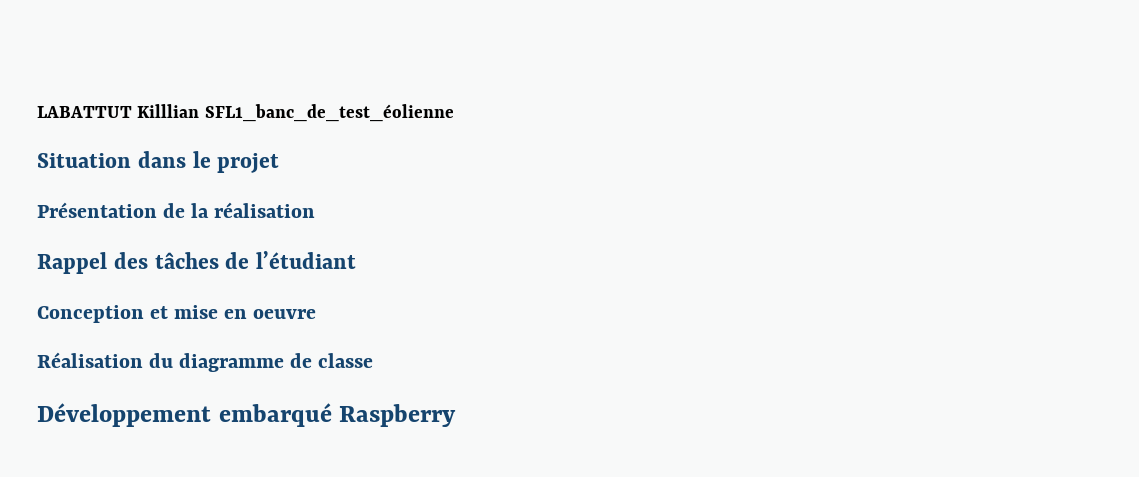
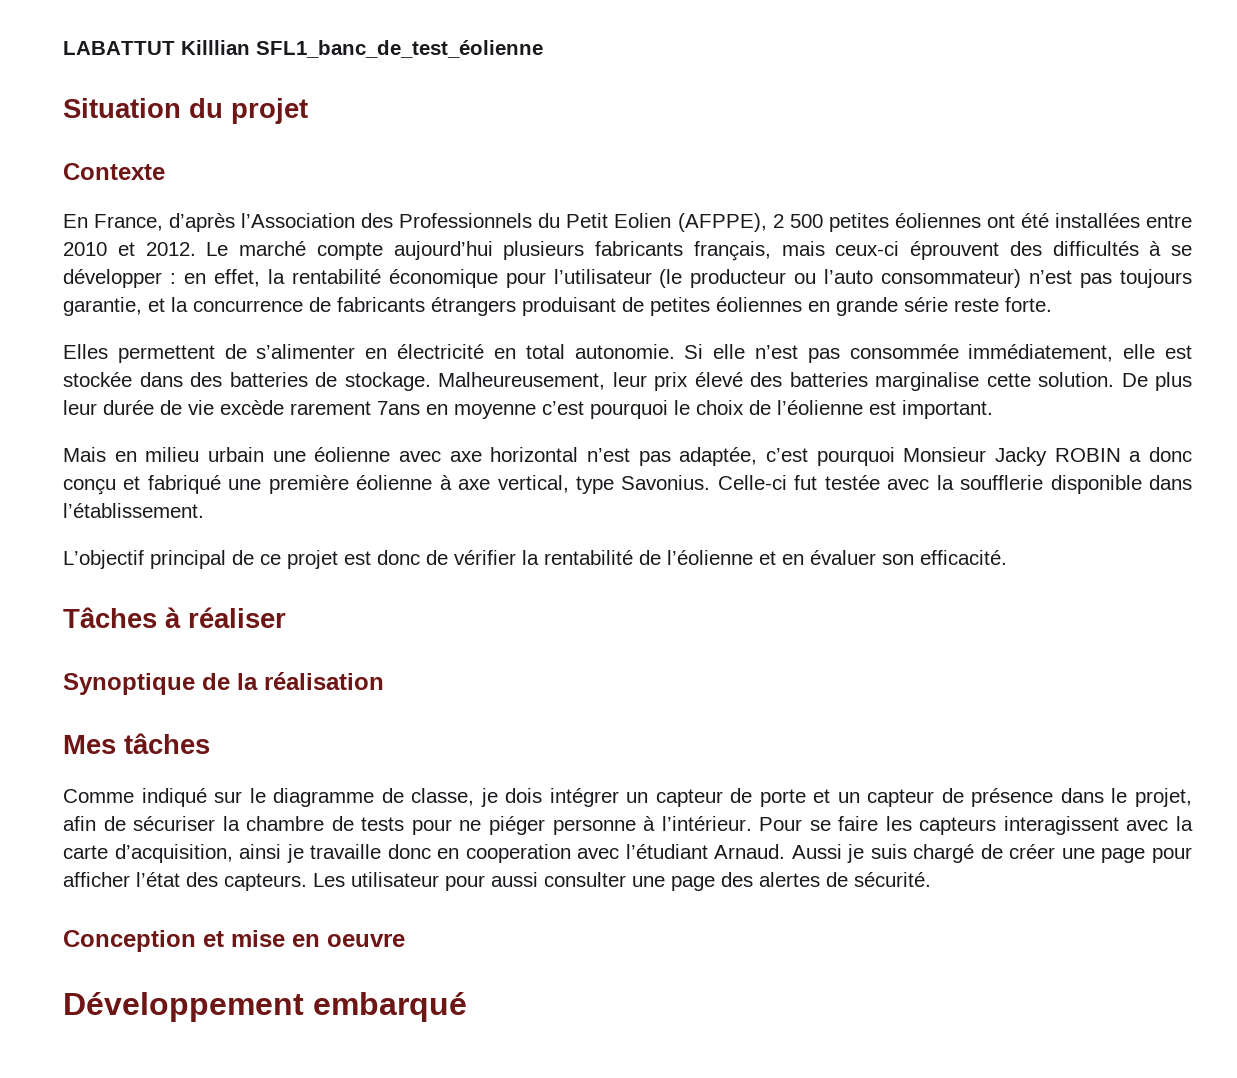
- Situation dans le projet
+ Situation du projet
- Présentation de la réalisation
- Rappel des tâches de l’étudiant
+ Contexte
+ En France, d’après l’Association des Professionnels du Petit Eolien (AFPPE), 2 500 petites éoliennes ont été installées entre 2010 et 2012. Le marché compte aujourd’hui plusieurs fabricants français, mais ceux-ci éprouvent des difficultés à se développer : en effet, la rentabilité économique pour l’utilisateur (le producteur ou l’auto consommateur) n’est pas toujours garantie, et la concurrence de fabricants étrangers produisant de petites éoliennes en grande série reste forte.
+ Elles permettent de s’alimenter en électricité en total autonomie. Si elle n’est pas consommée immédiatement, elle est stockée dans des batteries de stockage. Malheureusement, leur prix élevé des batteries marginalise cette solution. De plus leur durée de vie excède rarement 7ans en moyenne c’est pourquoi le choix de l’éolienne est important.
+ Mais en milieu urbain une éolienne avec axe horizontal n’est pas adaptée, c’est pourquoi Monsieur Jacky ROBIN a donc conçu et fabriqué une première éolienne à axe vertical, type Savonius. Celle-ci fut testée avec la soufflerie disponible dans l’établissement.
+ L’objectif principal de ce projet est donc de vérifier la rentabilité de l’éolienne et en évaluer son efficacité.
+ Tâches à réaliser
+ Synoptique de la réalisation
+ Mes tâches
+ Comme indiqué sur le diagramme de classe, je dois intégrer un capteur de porte et un capteur de présence dans le projet, afin de sécuriser la chambre de tests pour ne piéger personne à l’intérieur. Pour se faire les capteurs interagissent avec la carte d’acquisition, ainsi je travaille donc en cooperation avec l’étudiant Arnaud. Aussi je suis chargé de créer une page pour afficher l’état des capteurs. Les utilisateur pour aussi consulter une page des alertes de sécurité.
- Réalisation du diagramme de classe
- Développement embarqué Raspberry
+ Développement embarqué

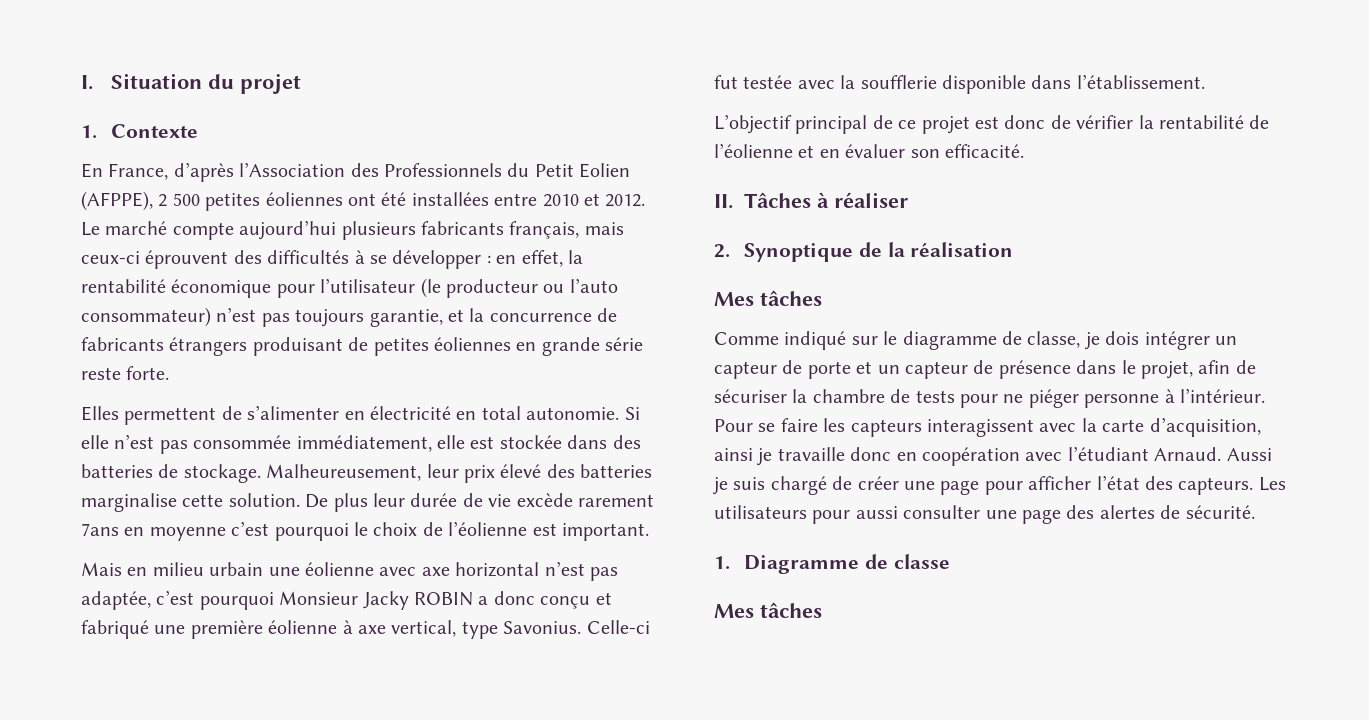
- LABATTUT Killlian SFL1_banc_de_test_éolienne
- Situation du projet
+ I. Situation du projet
- Contexte
+ 1. Contexte
- Tâches à réaliser
+ II. Tâches à réaliser
- Synoptique de la réalisation
+ 2. Synoptique de la réalisation
- Pour se faire les capteurs interagissent avec la carte d’acquisition, ainsi je travaille donc en cooperation avec l’étudiant Arnaud.
+ Pour se faire les capteurs interagissent avec la carte d’acquisition, ainsi je travaille donc en coopération avec l’étudiant Arnaud.
- Les utilisateur pour aussi consulter une page des alertes de sécurité.
+ Les utilisateurs pour aussi consulter une page des alertes de sécurité.
- Conception et mise en oeuvre
- Développement embarqué
+ 1. Diagramme de classe
+ Mes tâches

